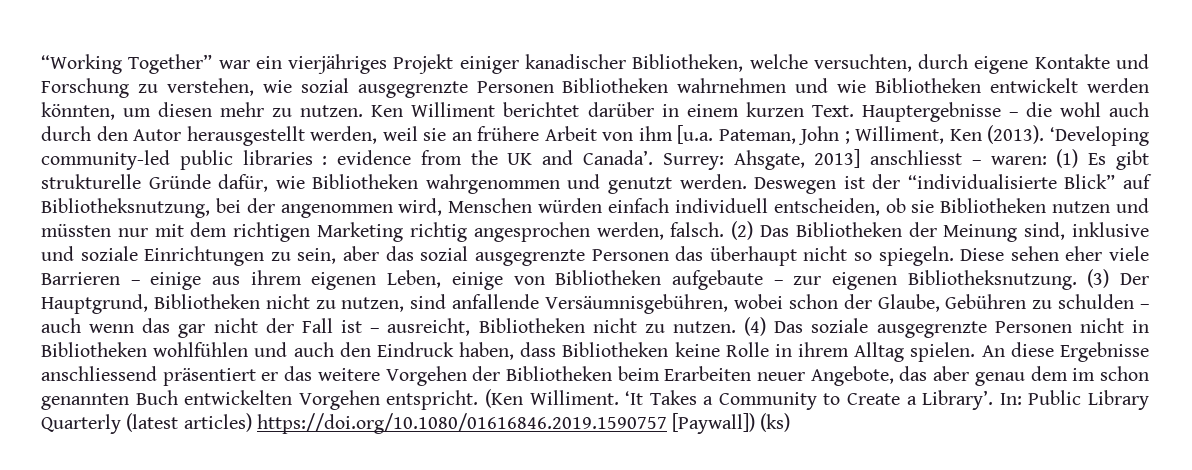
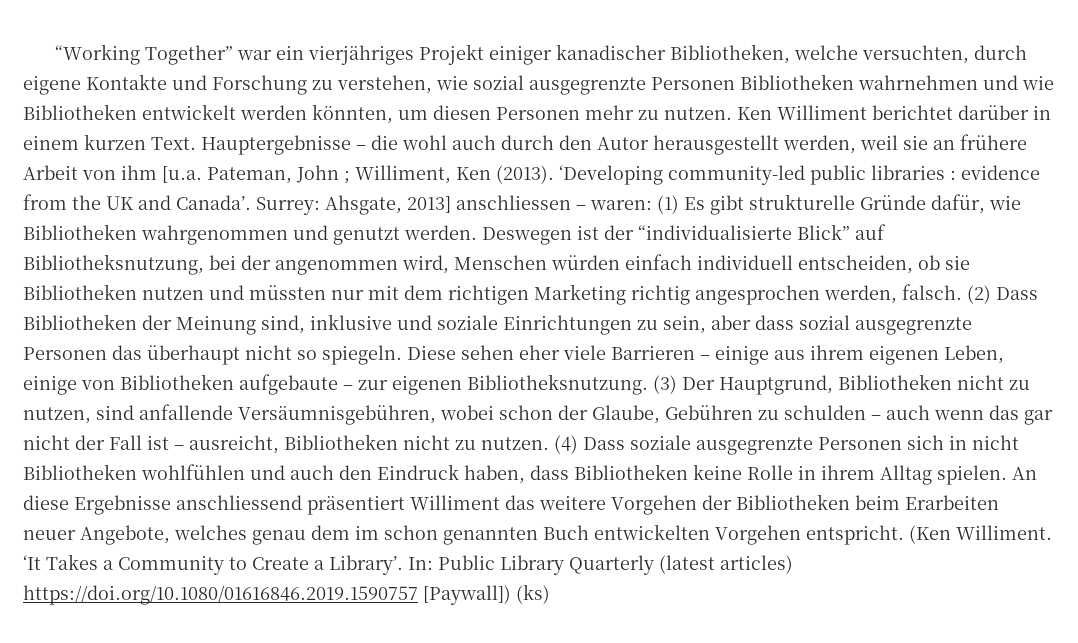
- “Working Together” war ein vierjähriges Projekt einiger kanadischer Bibliotheken, welche versuchten, durch eigene Kontakte und Forschung zu verstehen, wie sozial ausgegrenzte Personen Bibliotheken wahrnehmen und wie Bibliotheken entwickelt werden könnten, um diesen mehr zu nutzen.
+ “Working Together” war ein vierjähriges Projekt einiger kanadischer Bibliotheken, welche versuchten, durch eigene Kontakte und Forschung zu verstehen, wie sozial ausgegrenzte Personen Bibliotheken wahrnehmen und wie Bibliotheken entwickelt werden könnten, um diesen Personen mehr zu nutzen.
- Surrey: Ahsgate, 2013] anschliesst – waren: (1) Es gibt strukturelle Gründe dafür, wie Bibliotheken wahrgenommen und genutzt werden.
+ Surrey: Ahsgate, 2013] anschliessen – waren: (1) Es gibt strukturelle Gründe dafür, wie Bibliotheken wahrgenommen und genutzt werden.
- (2) Das Bibliotheken der Meinung sind, inklusive und soziale Einrichtungen zu sein, aber das sozial ausgegrenzte Personen das überhaupt nicht so spiegeln.
+ (2) Dass Bibliotheken der Meinung sind, inklusive und soziale Einrichtungen zu sein, aber dass sozial ausgegrenzte Personen das überhaupt nicht so spiegeln.
- (4) Das soziale ausgegrenzte Personen nicht in Bibliotheken wohlfühlen und auch den Eindruck haben, dass Bibliotheken keine Rolle in ihrem Alltag spielen.
+ (4) Dass soziale ausgegrenzte Personen sich in nicht Bibliotheken wohlfühlen und auch den Eindruck haben, dass Bibliotheken keine Rolle in ihrem Alltag spielen.
- An diese Ergebnisse anschliessend präsentiert er das weitere Vorgehen der Bibliotheken beim Erarbeiten neuer Angebote, das aber genau dem im schon genannten Buch entwickelten Vorgehen entspricht.
+ An diese Ergebnisse anschliessend präsentiert Williment das weitere Vorgehen der Bibliotheken beim Erarbeiten neuer Angebote, welches genau dem im schon genannten Buch entwickelten Vorgehen entspricht.

